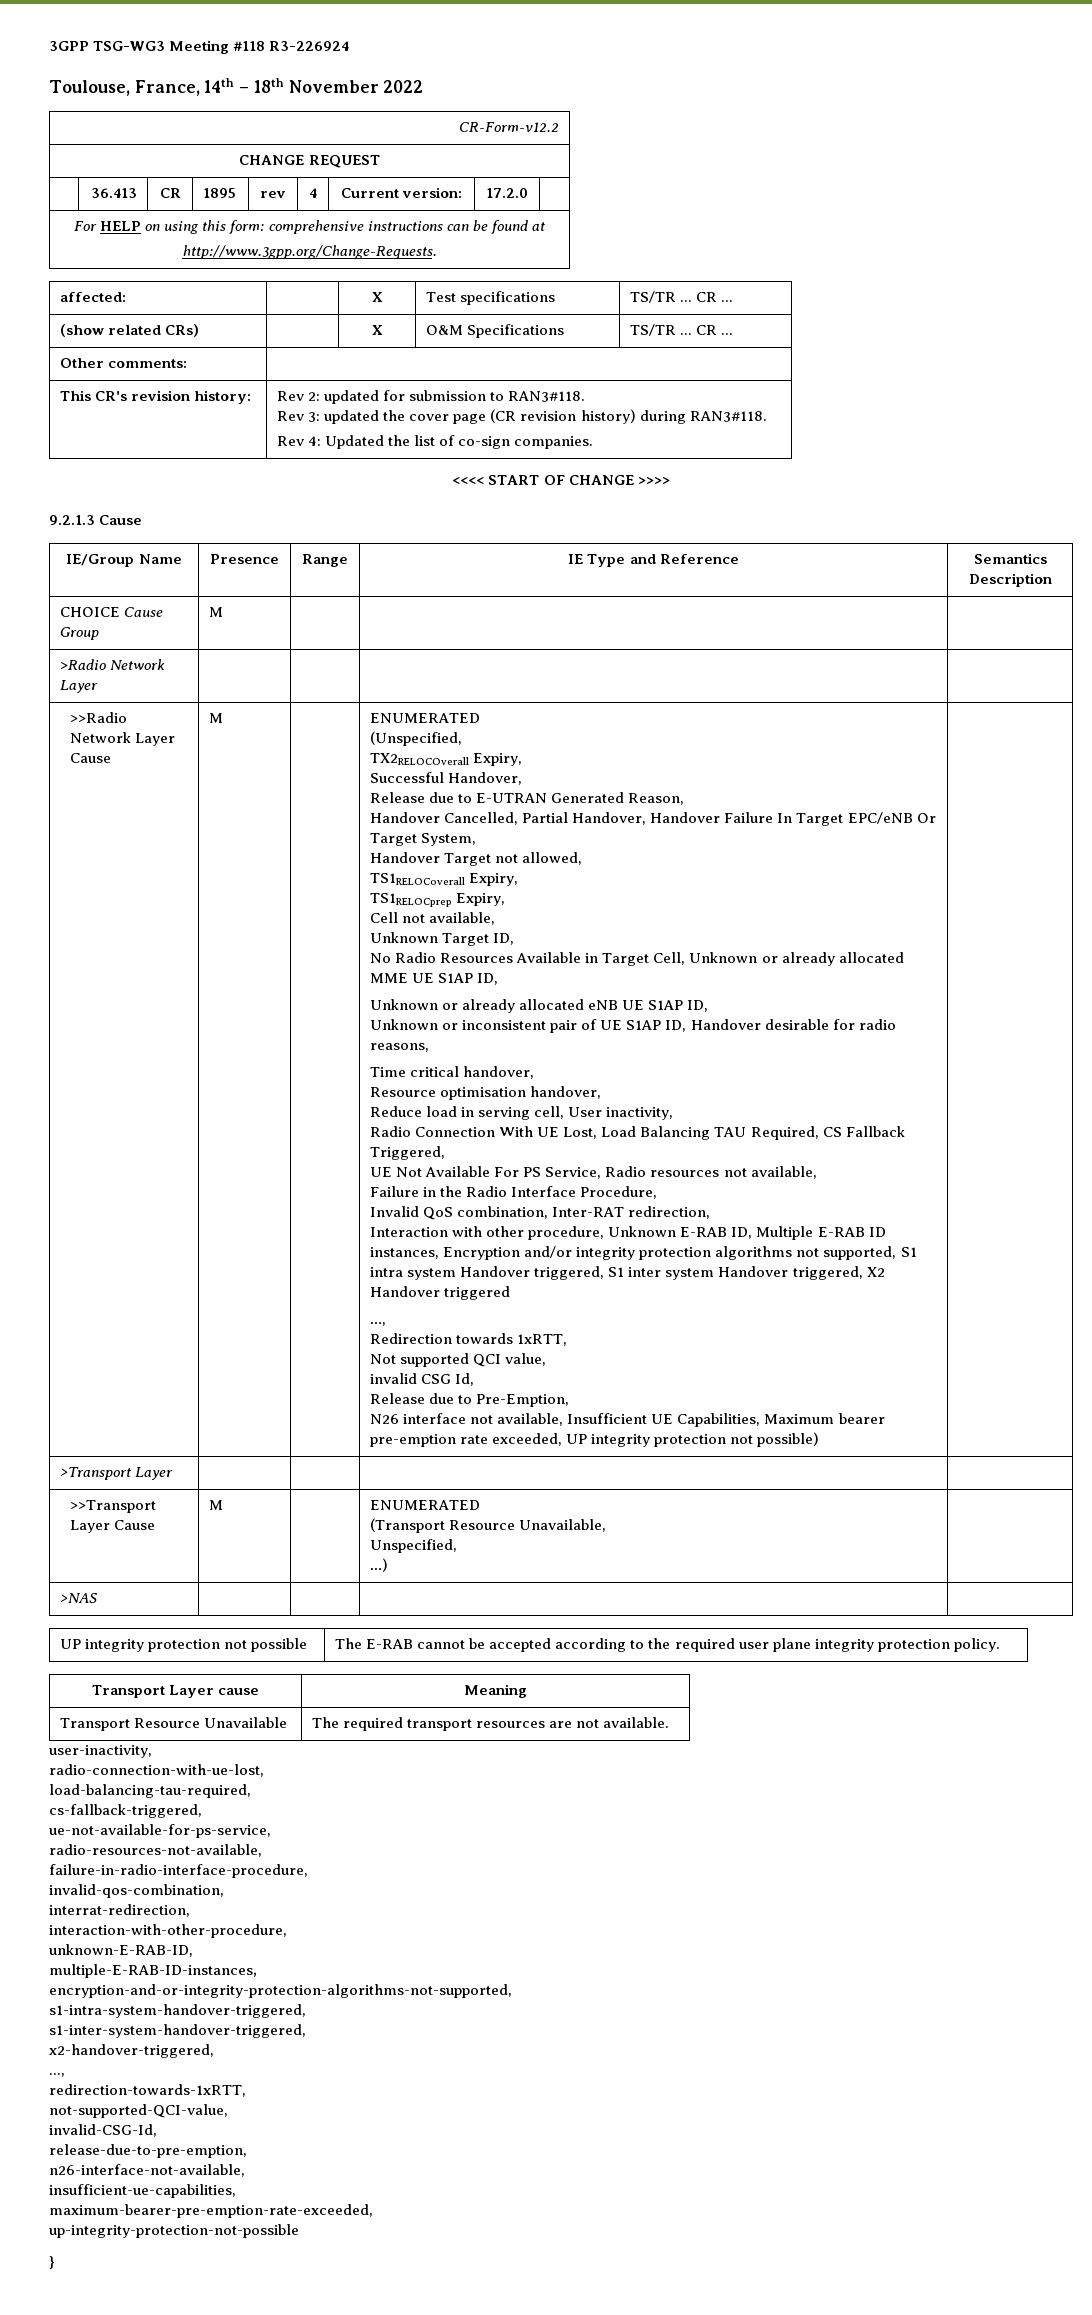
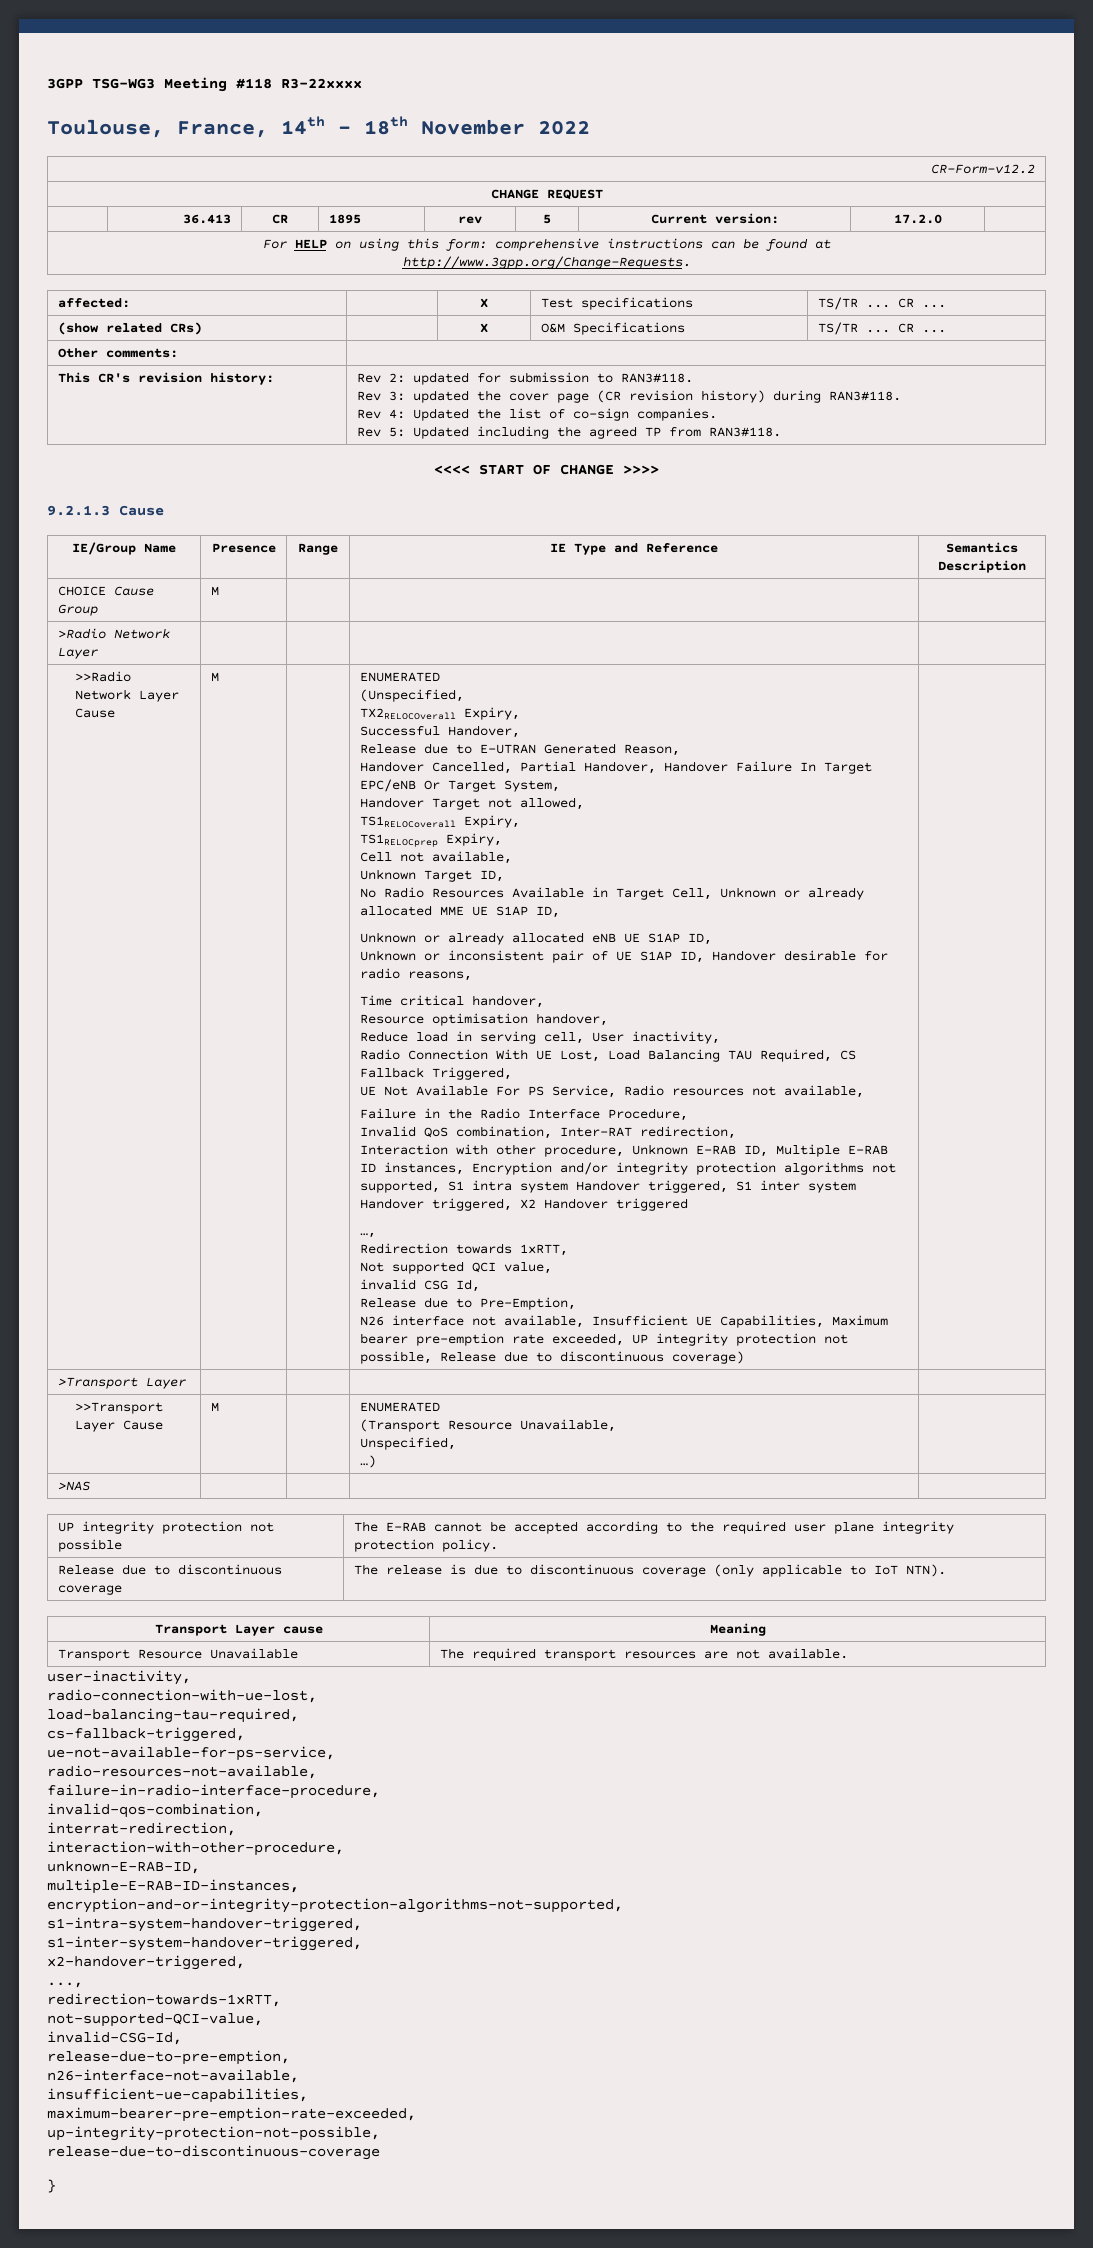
- 3GPP TSG-WG3 Meeting #118 R3-226924
+ 3GPP TSG-WG3 Meeting #118 R3-22xxxx
- | 36.413 | CR | 1895 | rev | 4 | Current version: | 17.2.0 |
+ | 36.413 | CR | 1895 | rev | 5 | Current version: | 17.2.0 |
  This CR's revision history: | Rev 2: updated for submission to RAN3#118.
  Rev 3: updated the cover page (CR revision history) during RAN3#118.
  Rev 4: Updated the list of co-sign companies.
+ Rev 5: Updated including the agreed TP from RAN3#118.
- N26 interface not available, Insufficient UE Capabilities, Maximum bearer pre-emption rate exceeded, UP integrity protection not possible)
+ N26 interface not available, Insufficient UE Capabilities, Maximum bearer pre-emption rate exceeded, UP integrity protection not possible, Release due to discontinuous coverage)
+ Release due to discontinuous coverage | The release is due to discontinuous coverage (only applicable to IoT NTN).
- up-integrity-protection-not-possible
+ up-integrity-protection-not-possible,
+ release-due-to-discontinuous-coverage

